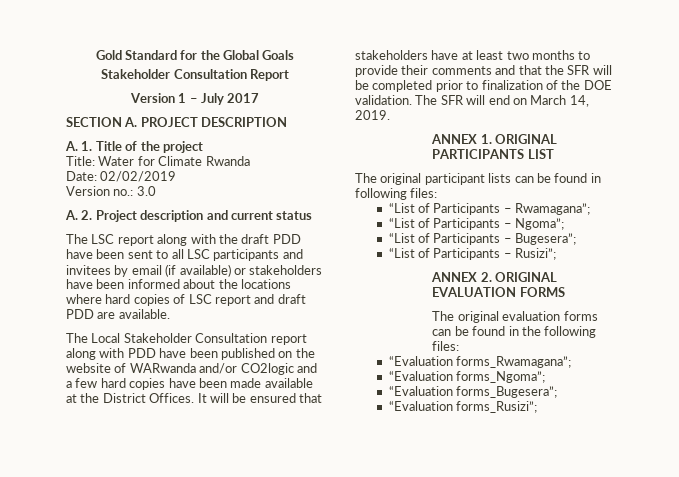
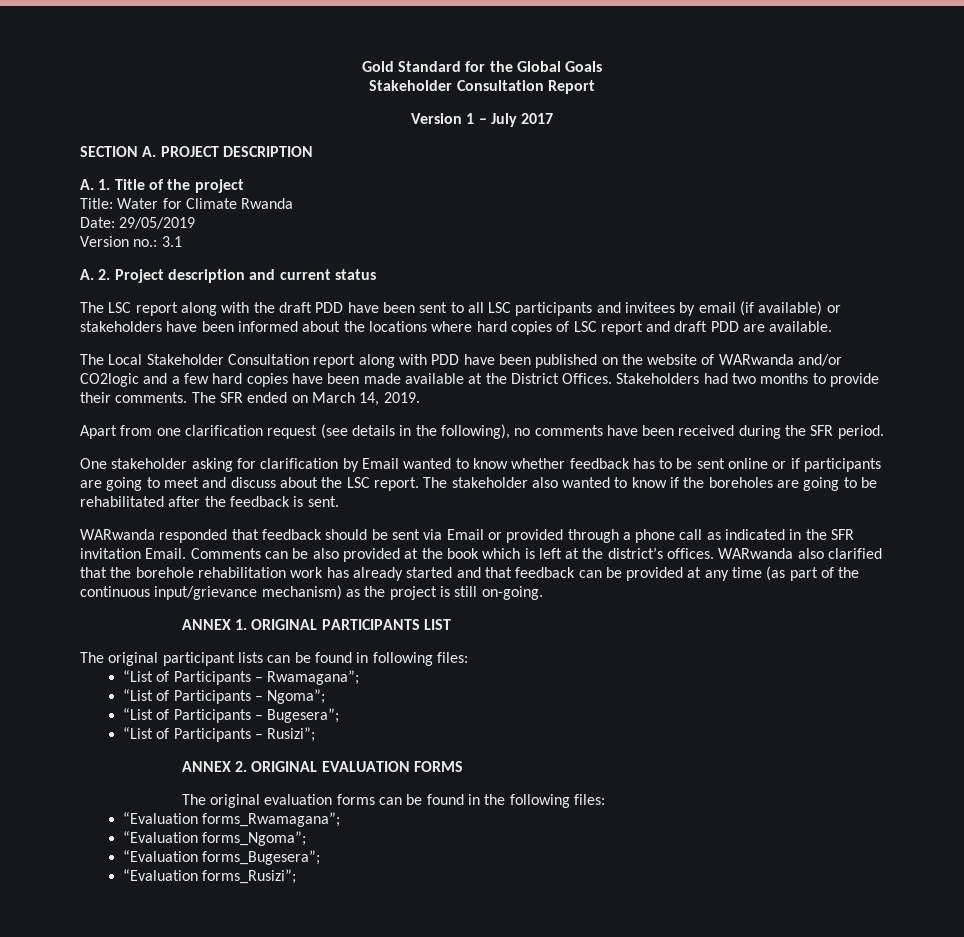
- Date: 02/02/2019
+ Date: 29/05/2019
- Version no.: 3.0
+ Version no.: 3.1
- It will be ensured that stakeholders have at least two months to provide their comments and that the SFR will be completed prior to finalization of the DOE validation. The SFR will end on March 14, 2019.
+ Stakeholders had two months to provide their comments. The SFR ended on March 14, 2019.
+ Apart from one clarification request (see details in the following), no comments have been received during the SFR period.
+ One stakeholder asking for clarification by Email wanted to know whether feedback has to be sent online or if participants are going to meet and discuss about the LSC report. The stakeholder also wanted to know if the boreholes are going to be rehabilitated after the feedback is sent.
+ WARwanda responded that feedback should be sent via Email or provided through a phone call as indicated in the SFR invitation Email. Comments can be also provided at the book which is left at the district’s offices. WARwanda also clarified that the borehole rehabilitation work has already started and that feedback can be provided at any time (as part of the continuous input/grievance mechanism) as the project is still on-going.

